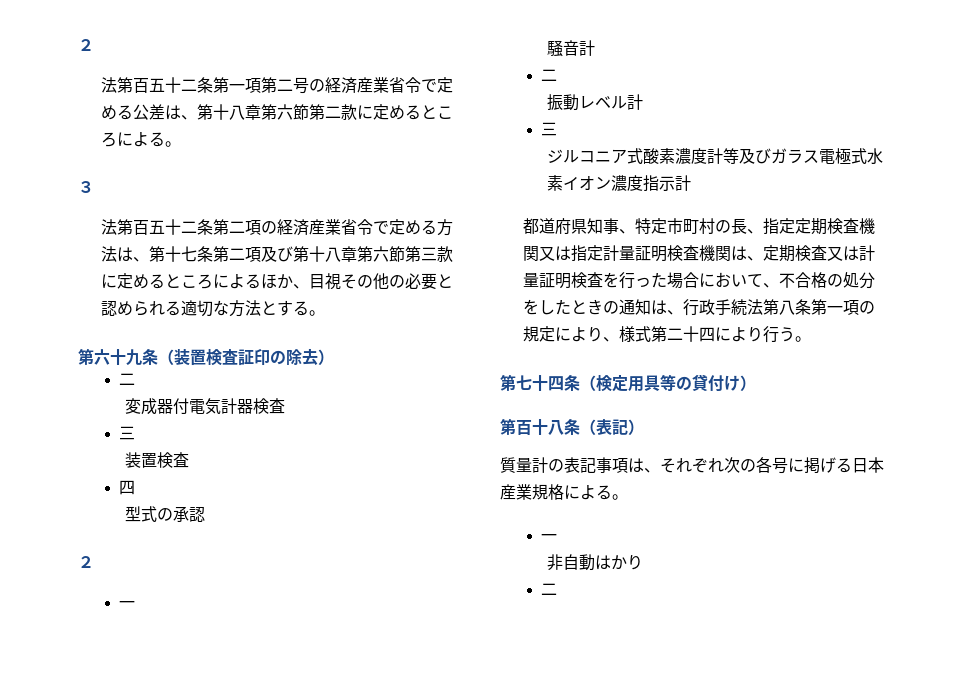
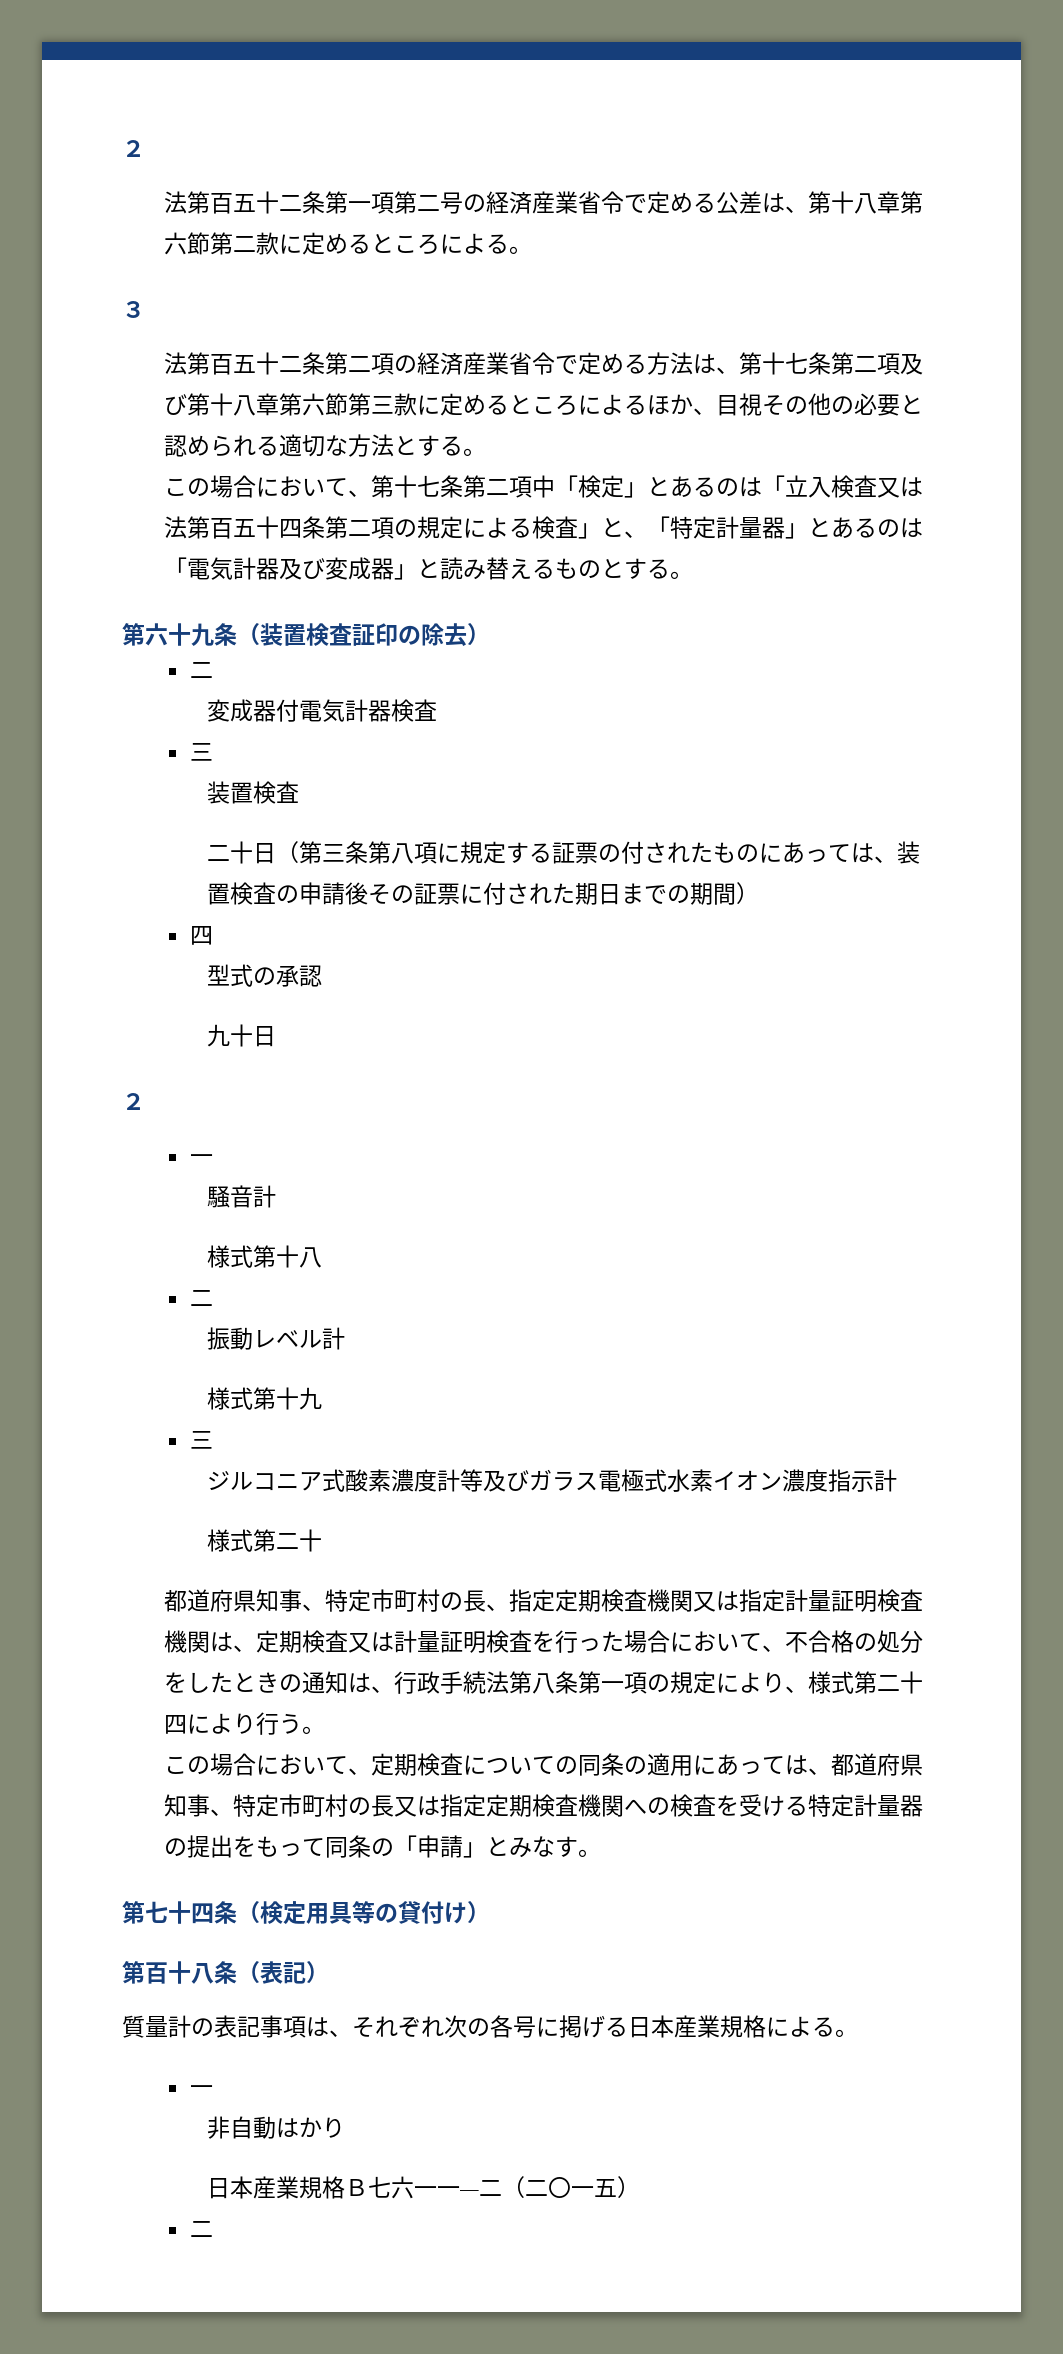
+ この場合において、第十七条第二項中「検定」とあるのは「立入検査又は法第百五十四条第二項の規定による検査」と、「特定計量器」とあるのは「電気計器及び変成器」と読み替えるものとする。
+ 二十日（第三条第八項に規定する証票の付されたものにあっては、装置検査の申請後その証票に付された期日までの期間）
+ 九十日
+ 様式第十八
+ 様式第十九
  ジルコニア式酸素濃度計等及びガラス電極式水素イオン濃度指示計
+ 様式第二十
+ この場合において、定期検査についての同条の適用にあっては、都道府県知事、特定市町村の長又は指定定期検査機関への検査を受ける特定計量器の提出をもって同条の「申請」とみなす。
+ 日本産業規格Ｂ七六一一―二（二〇一五）

